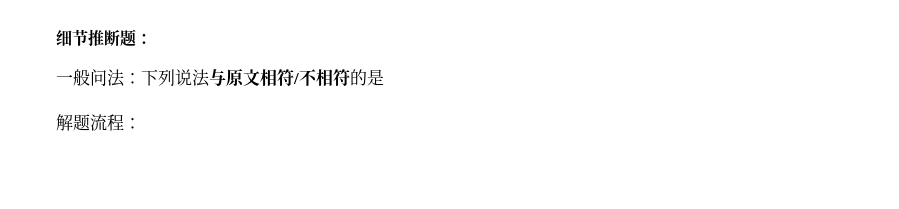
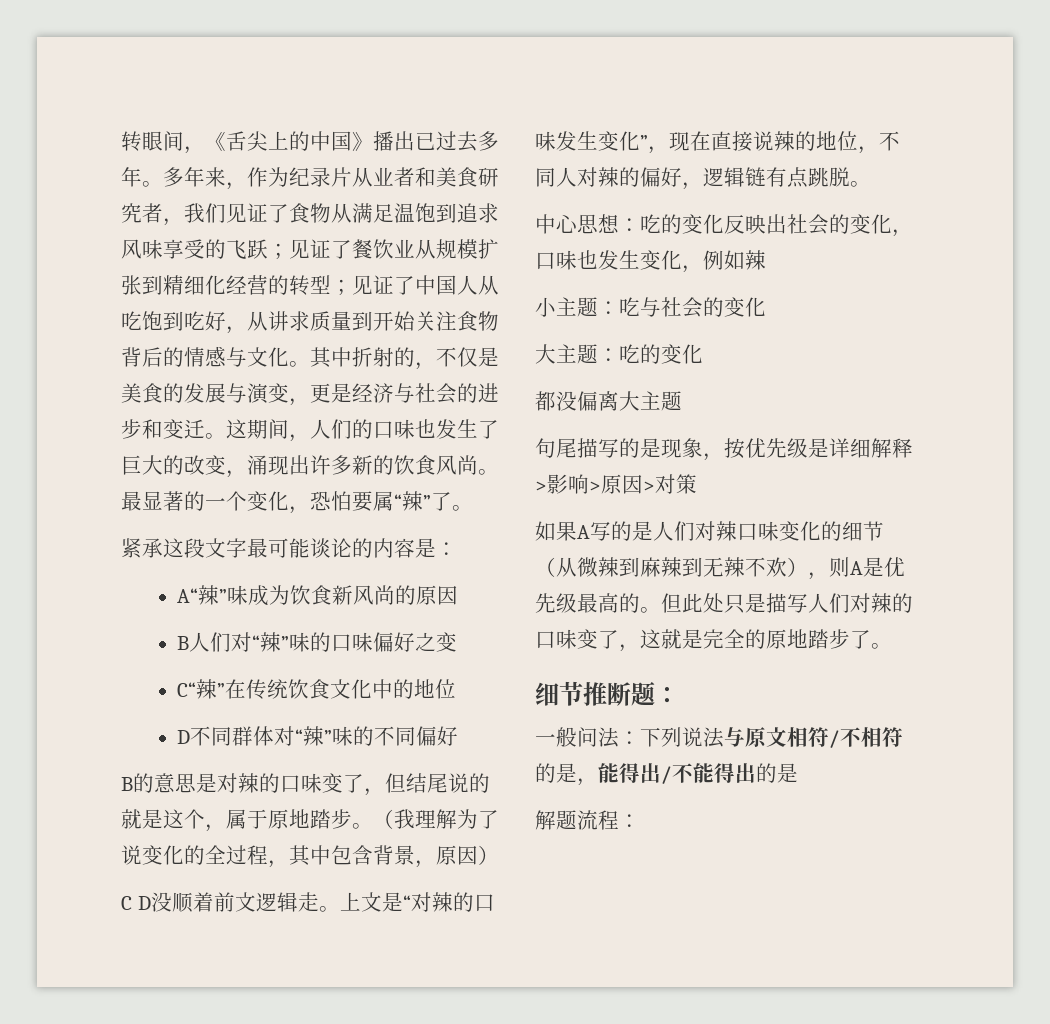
+ 转眼间，《舌尖上的中国》播出已过去多年。多年来，作为纪录片从业者和美食研究者，我们见证了食物从满足温饱到追求风味享受的飞跃；见证了餐饮业从规模扩张到精细化经营的转型；见证了中国人从吃饱到吃好，从讲求质量到开始关注食物背后的情感与文化。其中折射的，不仅是美食的发展与演变，更是经济与社会的进步和变迁。这期间，人们的口味也发生了巨大的改变，涌现出许多新的饮食风尚。最显著的一个变化，恐怕要属“辣”了。
+ 紧承这段文字最可能谈论的内容是：
+ A“辣”味成为饮食新风尚的原因
+ B人们对“辣”味的口味偏好之变
+ C“辣”在传统饮食文化中的地位
+ D不同群体对“辣”味的不同偏好
+ B的意思是对辣的口味变了，但结尾说的就是这个，属于原地踏步。（我理解为了说变化的全过程，其中包含背景，原因）
+ C D没顺着前文逻辑走。上文是“对辣的口味发生变化”，现在直接说辣的地位，不同人对辣的偏好，逻辑链有点跳脱。
+ 中心思想：吃的变化反映出社会的变化，口味也发生变化，例如辣
+ 小主题：吃与社会的变化
+ 大主题：吃的变化
+ 都没偏离大主题
+ 句尾描写的是现象，按优先级是详细解释>影响>原因>对策
+ 如果A写的是人们对辣口味变化的细节（从微辣到麻辣到无辣不欢），则A是优先级最高的。但此处只是描写人们对辣的口味变了，这就是完全的原地踏步了。
- 一般问法：下列说法与原文相符/不相符的是
+ 一般问法：下列说法与原文相符/不相符的是，能得出/不能得出的是

